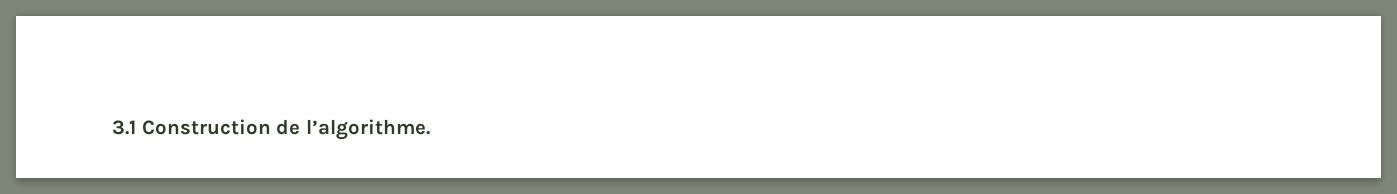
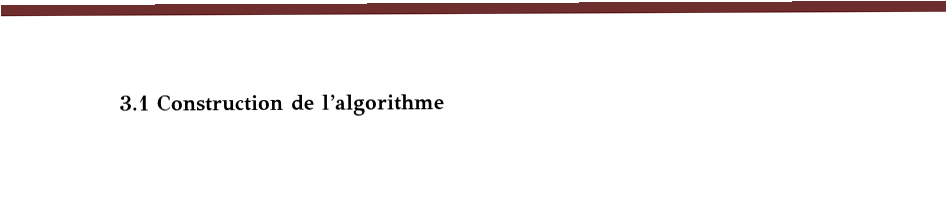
- 3.1 Construction de l’algorithme.
+ 3.1 Construction de l’algorithme

